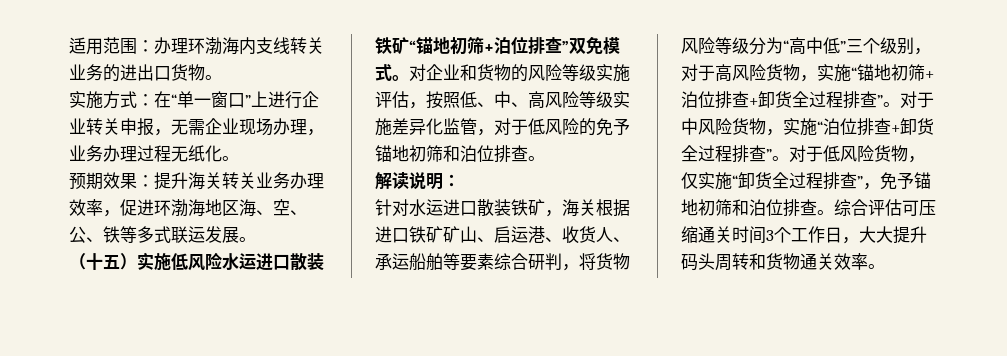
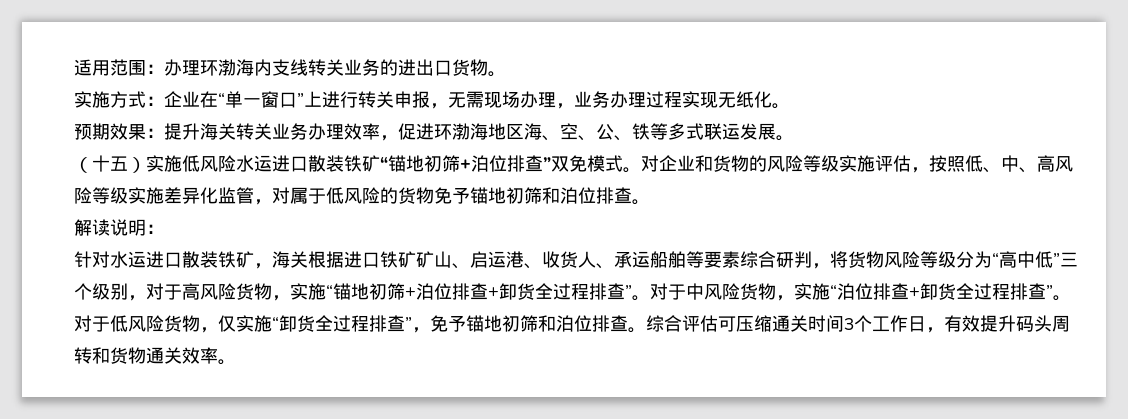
- 实施方式：在“单一窗口”上进行企业转关申报，无需企业现场办理，业务办理过程无纸化。
+ 实施方式：企业在“单一窗口”上进行转关申报，无需现场办理，业务办理过程实现无纸化。
- 对企业和货物的风险等级实施评估，按照低、中、高风险等级实施差异化监管，对于低风险的免予锚地初筛和泊位排查。
+ 对企业和货物的风险等级实施评估，按照低、中、高风险等级实施差异化监管，对属于低风险的货物免予锚地初筛和泊位排查。
- 综合评估可压缩通关时间3个工作日，大大提升码头周转和货物通关效率。
+ 综合评估可压缩通关时间3个工作日，有效提升码头周转和货物通关效率。

